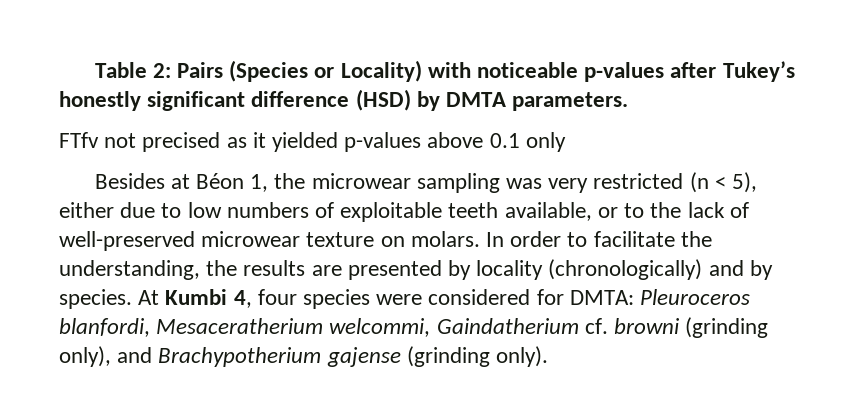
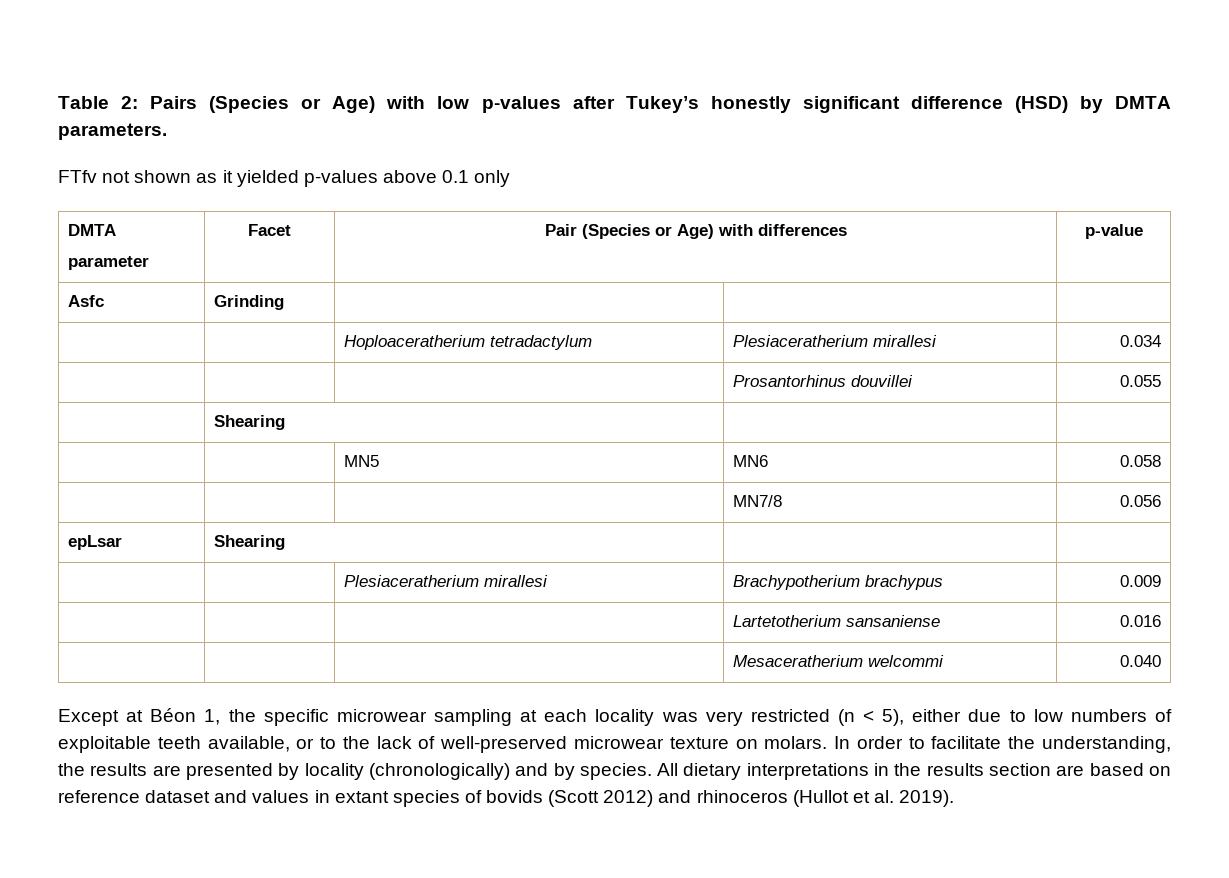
- Table 2: Pairs (Species or Locality) with noticeable p-values after Tukey’s honestly significant difference (HSD) by DMTA parameters.
+ Table 2: Pairs (Species or Age) with low p-values after Tukey’s honestly significant difference (HSD) by DMTA parameters.
- FTfv not precised as it yielded p-values above 0.1 only
- Besides at Béon 1, the microwear sampling was very restricted (n < 5), either due to low numbers of exploitable teeth available, or to the lack of well-preserved microwear texture on molars.
+ FTfv not shown as it yielded p-values above 0.1 only
+ DMTA
+ parameter | Facet | Pair (Species or Age) with differences | p-value
+ Asfc | Grinding | | |
+ | | Hoploaceratherium tetradactylum | Plesiaceratherium mirallesi | 0.034
+ | | | Prosantorhinus douvillei | 0.055
+ | Shearing | |
+ | | MN5 | MN6 | 0.058
+ | | | MN7/8 | 0.056
+ epLsar | Shearing | |
+ | | Plesiaceratherium mirallesi | Brachypotherium brachypus | 0.009
+ | | | Lartetotherium sansaniense | 0.016
+ | | | Mesaceratherium welcommi | 0.040
+ Except at Béon 1, the specific microwear sampling at each locality was very restricted (n < 5), either due to low numbers of exploitable teeth available, or to the lack of well-preserved microwear texture on molars.
- At Kumbi 4, four species were considered for DMTA: Pleuroceros blanfordi, Mesaceratherium welcommi, Gaindatherium cf. browni (grinding only), and Brachypotherium gajense (grinding only).
+ All dietary interpretations in the results section are based on reference dataset and values in extant species of bovids (Scott 2012) and rhinoceros (Hullot et al. 2019).

